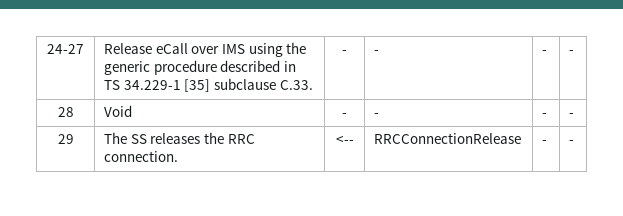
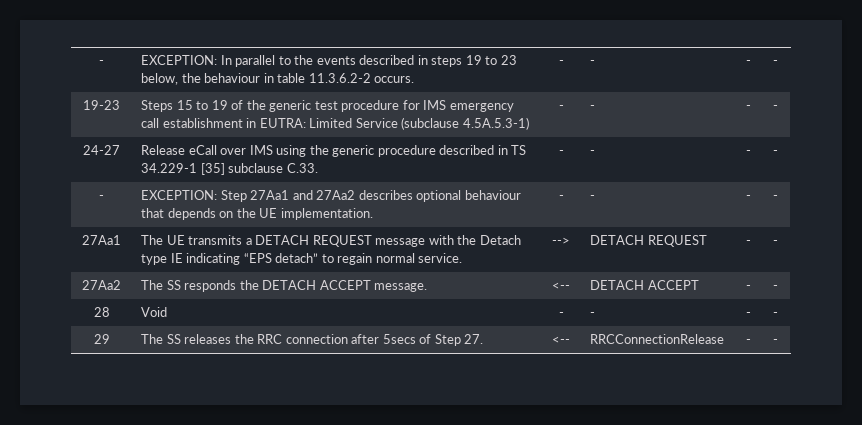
+ - | EXCEPTION: In parallel to the events described in steps 19 to 23 below, the behaviour in table 11.3.6.2-2 occurs. | - | - | - | -
+ 19-23 | Steps 15 to 19 of the generic test procedure for IMS emergency call establishment in EUTRA: Limited Service (subclause 4.5A.5.3-1) | - | - | - | -
+ - | EXCEPTION: Step 27Aa1 and 27Aa2 describes optional behaviour that depends on the UE implementation. | - | - | - | -
+ 27Aa1 | The UE transmits a DETACH REQUEST message with the Detach type IE indicating “EPS detach” to regain normal service. | --> | DETACH REQUEST | - | -
+ 27Aa2 | The SS responds the DETACH ACCEPT message. | <-- | DETACH ACCEPT | - | -
- 29 | The SS releases the RRC connection. | <-- | RRCConnectionRelease | - | -
+ 29 | The SS releases the RRC connection after 5secs of Step 27. | <-- | RRCConnectionRelease | - | -

